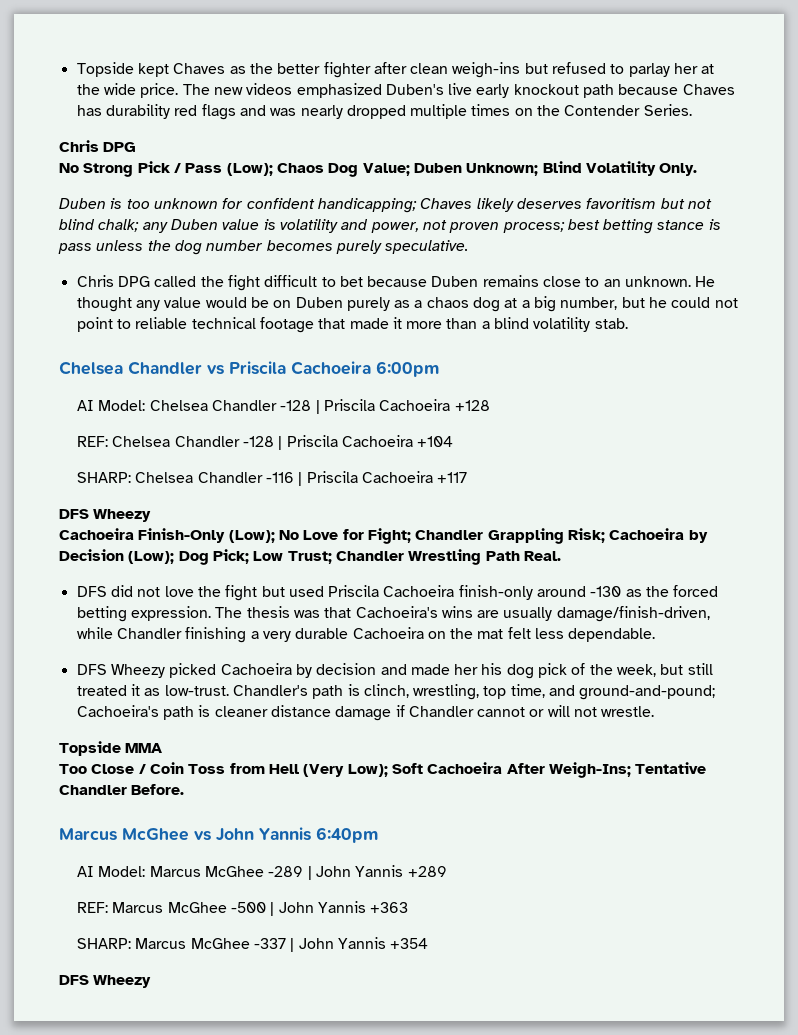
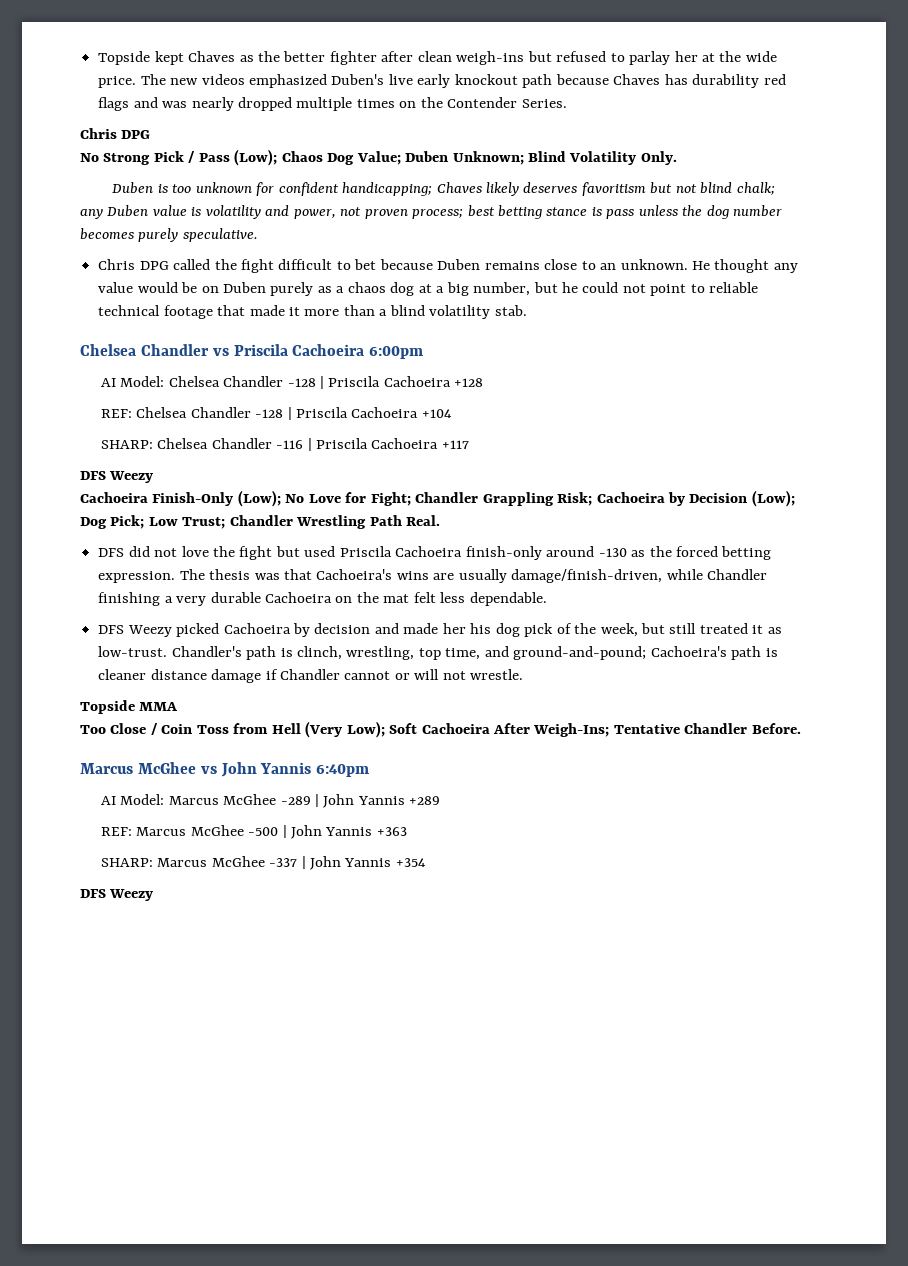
  SHARP: Chelsea Chandler -116 | Priscila Cachoeira +117
- DFS Wheezy
+ DFS Weezy
- DFS Wheezy picked Cachoeira by decision and made her his dog pick of the week, but still treated it as low-trust.
+ DFS Weezy picked Cachoeira by decision and made her his dog pick of the week, but still treated it as low-trust.
  SHARP: Marcus McGhee -337 | John Yannis +354
- DFS Wheezy
+ DFS Weezy

